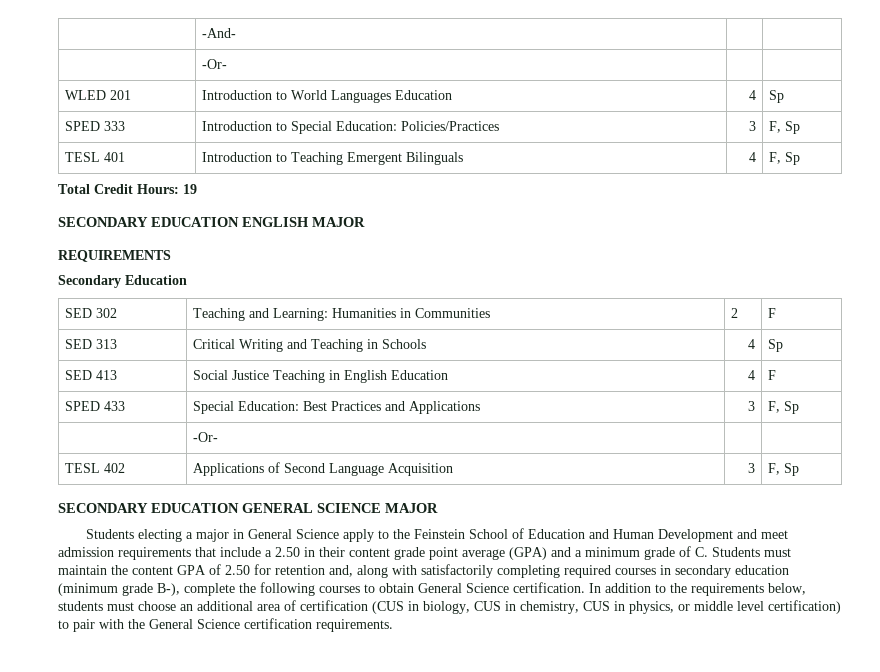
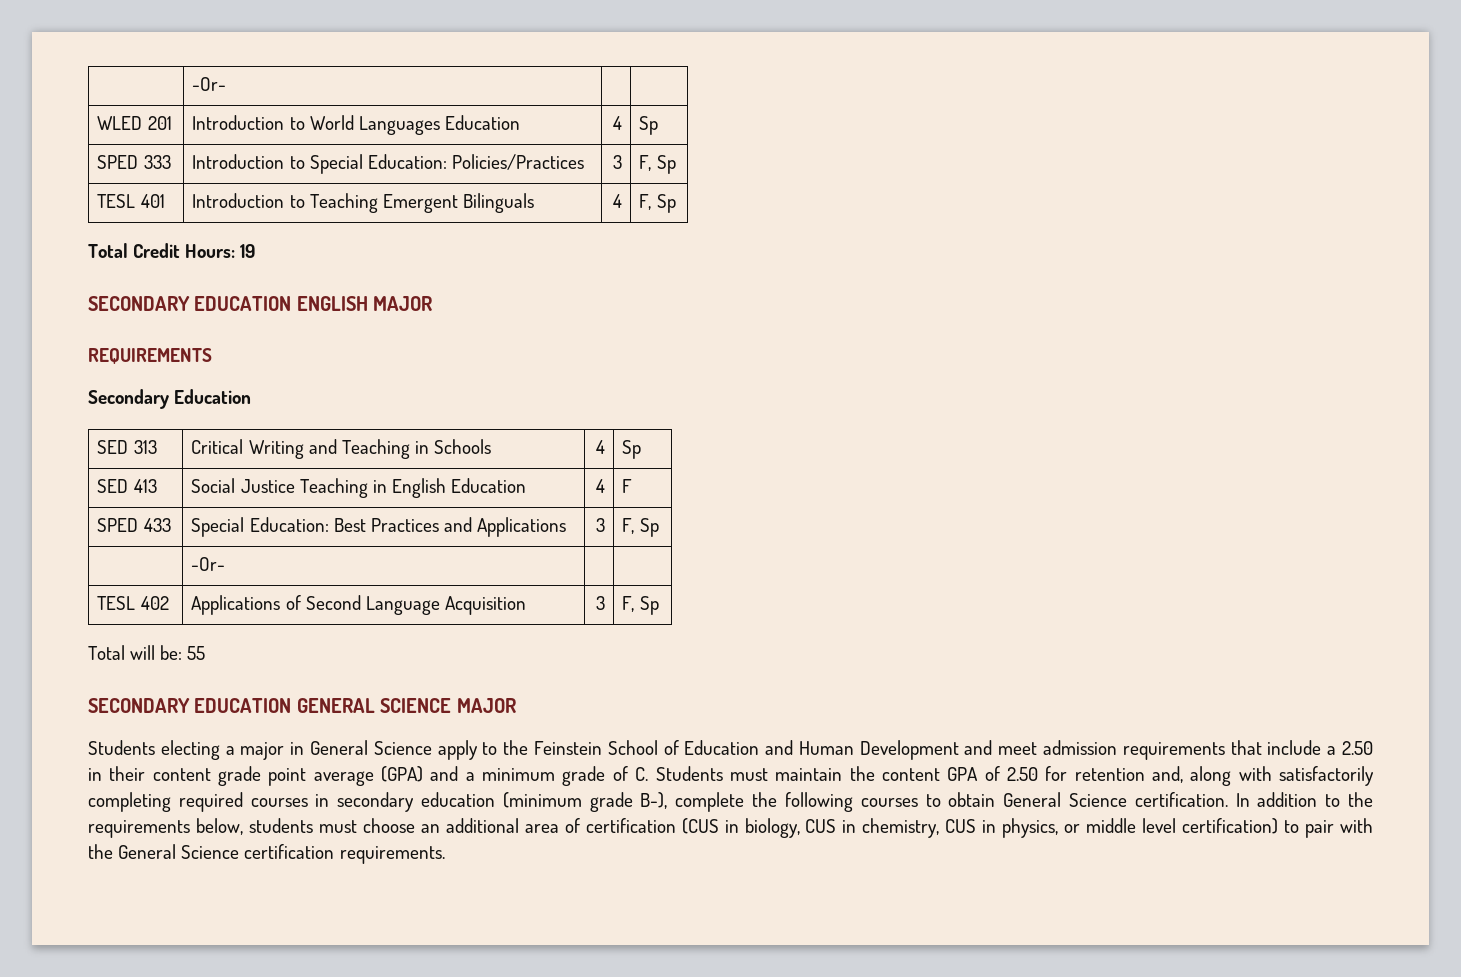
- | -And- | |
- SED 302 | Teaching and Learning: Humanities in Communities | 2 | F
+ Total will be: 55

